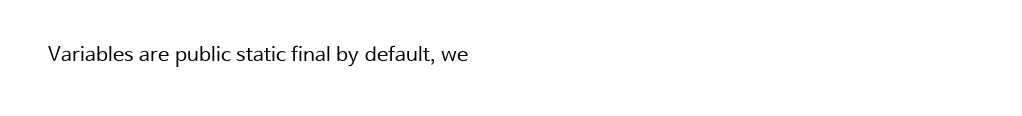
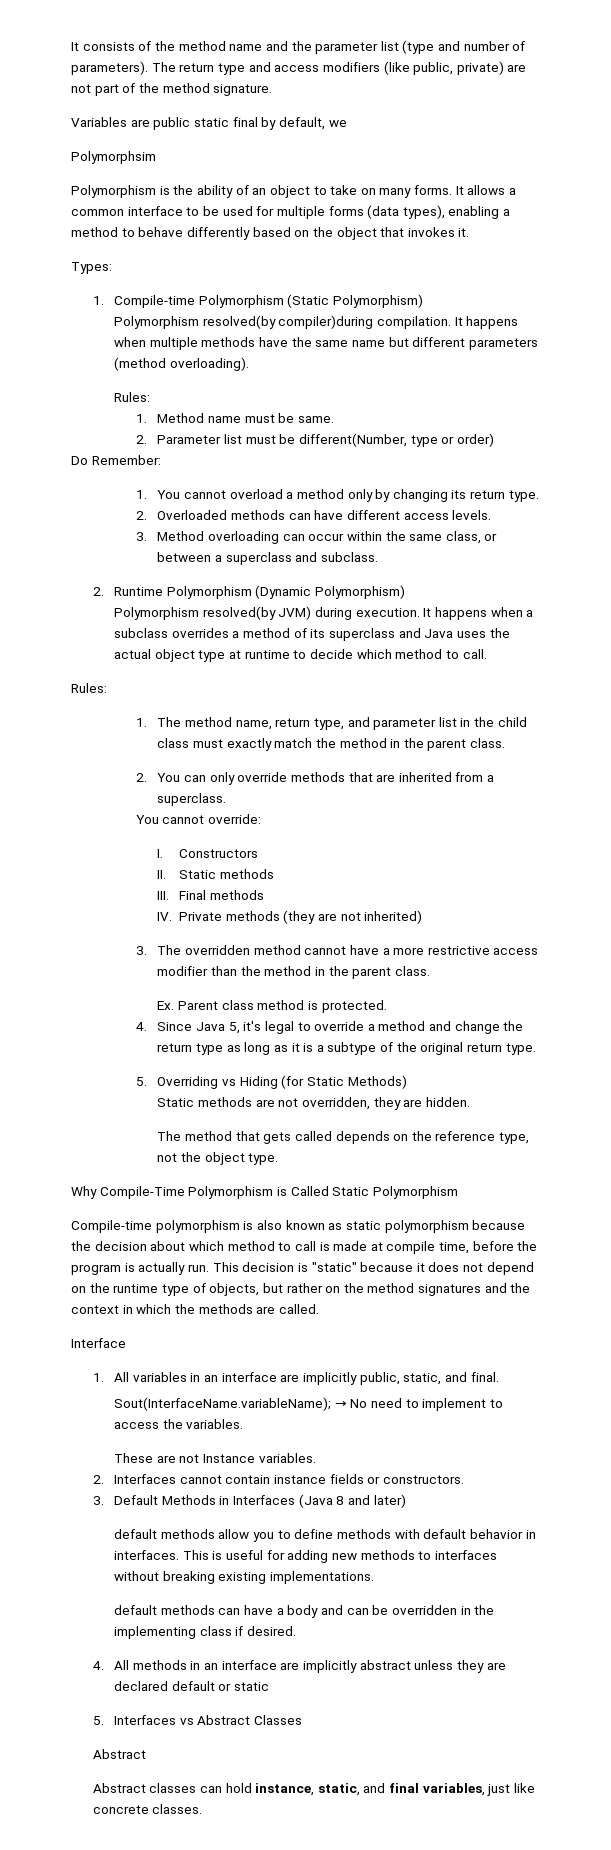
+ It consists of the method name and the parameter list (type and number of parameters). The return type and access modifiers (like public, private) are not part of the method signature.
+ Polymorphsim
+ Polymorphism is the ability of an object to take on many forms. It allows a common interface to be used for multiple forms (data types), enabling a method to behave differently based on the object that invokes it.
+ Types:
+ 1. Compile-time Polymorphism (Static Polymorphism)
+ Polymorphism resolved(by compiler)during compilation. It happens when multiple methods have the same name but different parameters (method overloading).
+ Rules:
+ 1. Method name must be same.
+ 2. Parameter list must be different(Number, type or order)
+ Do Remember:
+ 1. You cannot overload a method only by changing its return type.
+ 2. Overloaded methods can have different access levels.
+ 3. Method overloading can occur within the same class, or between a superclass and subclass.
+ 2. Runtime Polymorphism (Dynamic Polymorphism)
+ Polymorphism resolved(by JVM) during execution. It happens when a subclass overrides a method of its superclass and Java uses the actual object type at runtime to decide which method to call.
+ Rules:
+ 1. The method name, return type, and parameter list in the child class must exactly match the method in the parent class.
+ 2. You can only override methods that are inherited from a superclass.
+ You cannot override:
+ I. Constructors
+ II. Static methods
+ III. Final methods
+ IV. Private methods (they are not inherited)
+ 3. The overridden method cannot have a more restrictive access modifier than the method in the parent class.
+ Ex. Parent class method is protected.
+ 4. Since Java 5, it's legal to override a method and change the return type as long as it is a subtype of the original return type.
+ 5. Overriding vs Hiding (for Static Methods)
+ Static methods are not overridden, they are hidden.
+ The method that gets called depends on the reference type, not the object type.
+ Why Compile-Time Polymorphism is Called Static Polymorphism
+ Compile-time polymorphism is also known as static polymorphism because the decision about which method to call is made at compile time, before the program is actually run. This decision is "static" because it does not depend on the runtime type of objects, but rather on the method signatures and the context in which the methods are called.
+ Interface
+ 1. All variables in an interface are implicitly public, static, and final.
+ Sout(InterfaceName.variableName); → No need to implement to access the variables.
+ These are not Instance variables.
+ 2. Interfaces cannot contain instance fields or constructors.
+ 3. Default Methods in Interfaces (Java 8 and later)
+ default methods allow you to define methods with default behavior in interfaces. This is useful for adding new methods to interfaces without breaking existing implementations.
+ default methods can have a body and can be overridden in the implementing class if desired.
+ 4. All methods in an interface are implicitly abstract unless they are declared default or static
+ 5. Interfaces vs Abstract Classes
+ Abstract
+ Abstract classes can hold instance, static, and final variables, just like concrete classes.

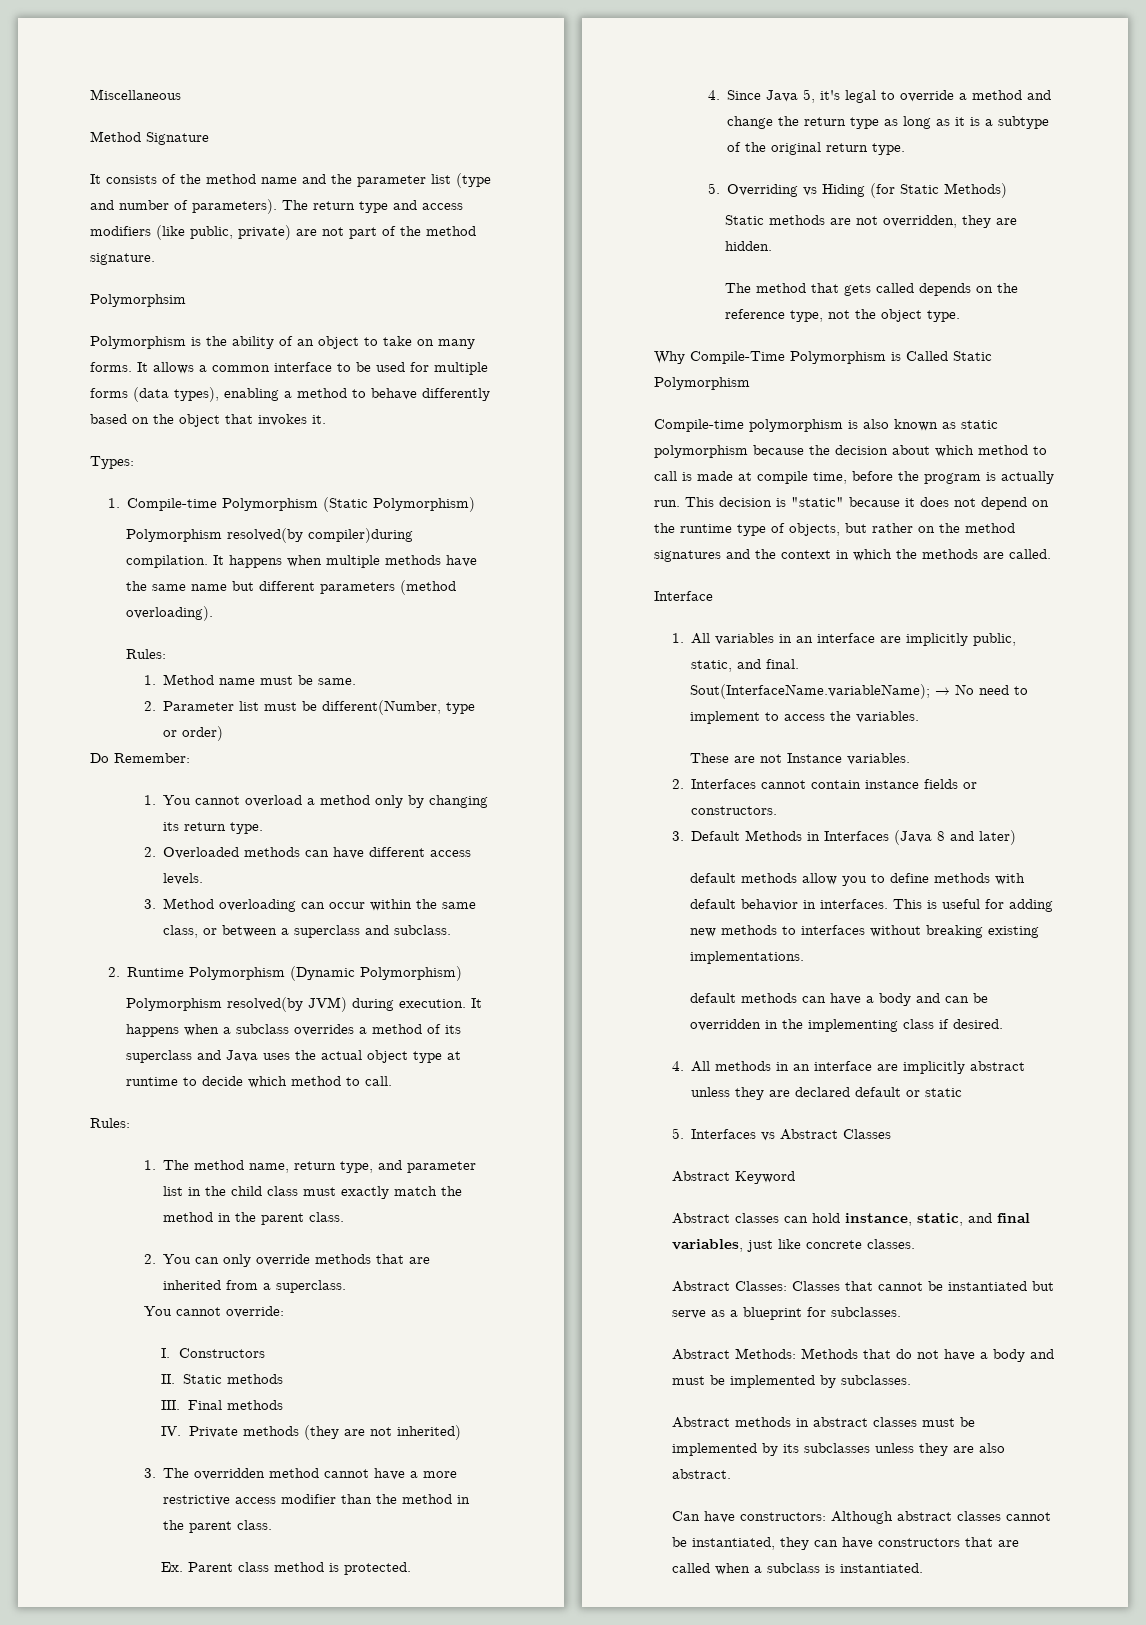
+ Miscellaneous
+ Method Signature
- Variables are public static final by default, we
  5. Interfaces vs Abstract Classes
- Abstract
+ Abstract Keyword
+ Abstract Classes: Classes that cannot be instantiated but serve as a blueprint for subclasses.
+ Abstract Methods: Methods that do not have a body and must be implemented by subclasses.
+ Abstract methods in abstract classes must be implemented by its subclasses unless they are also abstract.
+ Can have constructors: Although abstract classes cannot be instantiated, they can have constructors that are called when a subclass is instantiated.

